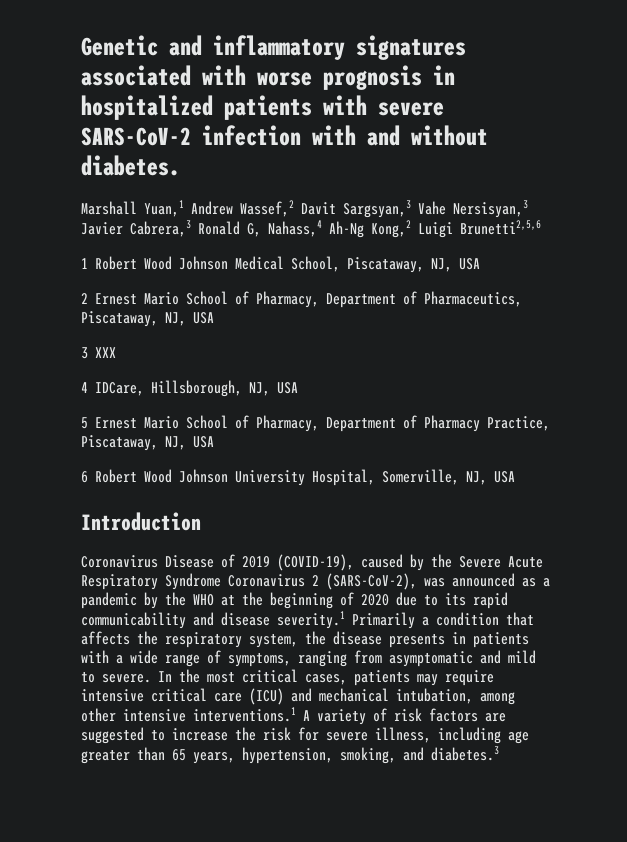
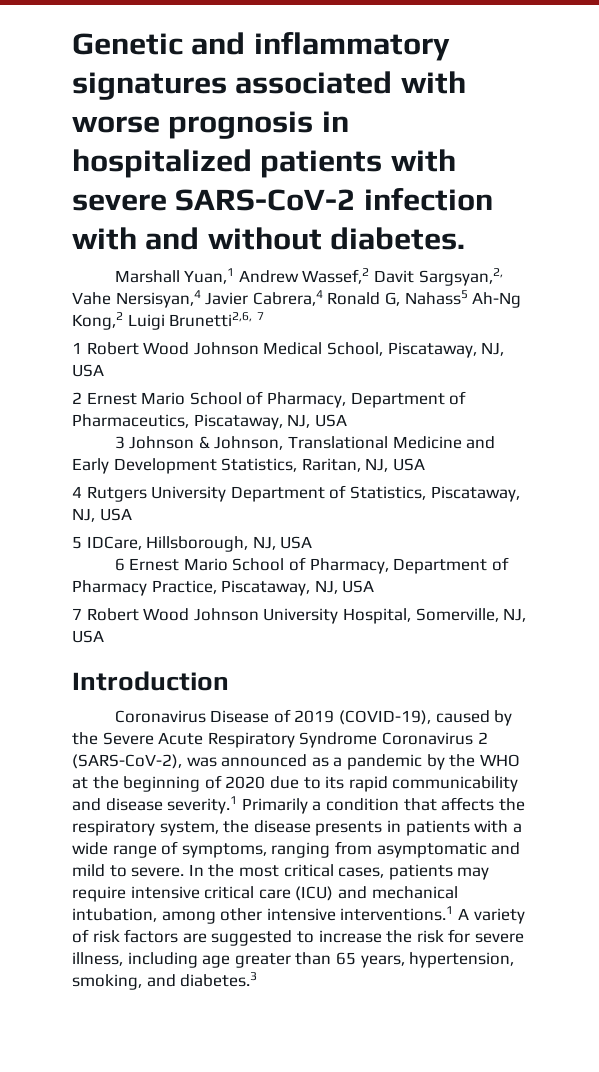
- Marshall Yuan,1 Andrew Wassef,2 Davit Sargsyan,3 Vahe Nersisyan,3 Javier Cabrera,3 Ronald G, Nahass,4 Ah-Ng Kong,2 Luigi Brunetti2,5,6
+ Marshall Yuan,1 Andrew Wassef,2 Davit Sargsyan,2, Vahe Nersisyan,4 Javier Cabrera,4 Ronald G, Nahass5 Ah-Ng Kong,2 Luigi Brunetti2,6, 7
- 3 XXX
- 4 IDCare, Hillsborough, NJ, USA
+ 3 Johnson & Johnson, Translational Medicine and Early Development Statistics, Raritan, NJ, USA
+ 4 Rutgers University Department of Statistics, Piscataway, NJ, USA
+ 5 IDCare, Hillsborough, NJ, USA
- 5 Ernest Mario School of Pharmacy, Department of Pharmacy Practice, Piscataway, NJ, USA
+ 6 Ernest Mario School of Pharmacy, Department of Pharmacy Practice, Piscataway, NJ, USA
- 6 Robert Wood Johnson University Hospital, Somerville, NJ, USA
+ 7 Robert Wood Johnson University Hospital, Somerville, NJ, USA

